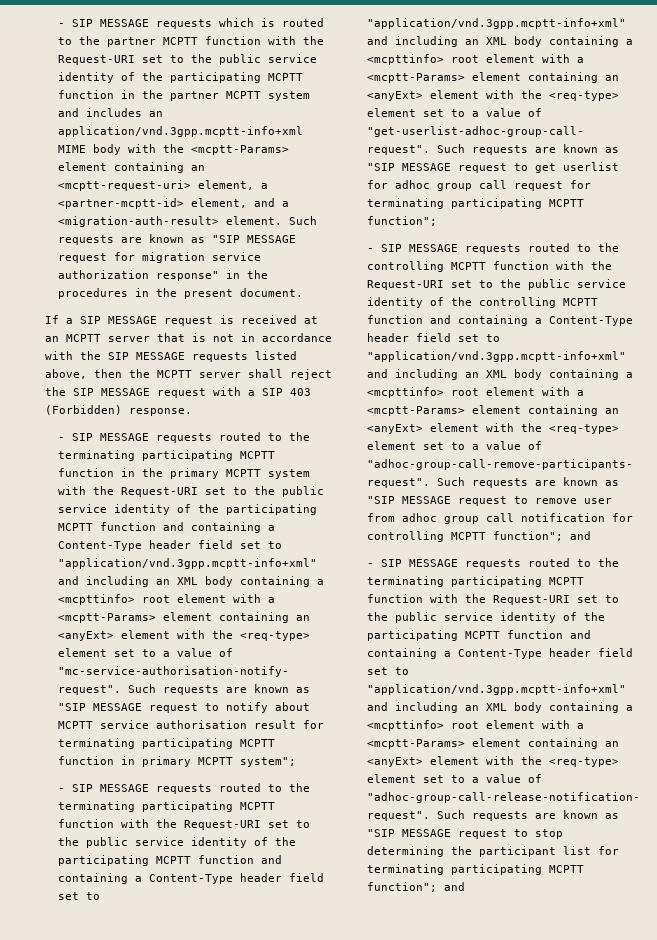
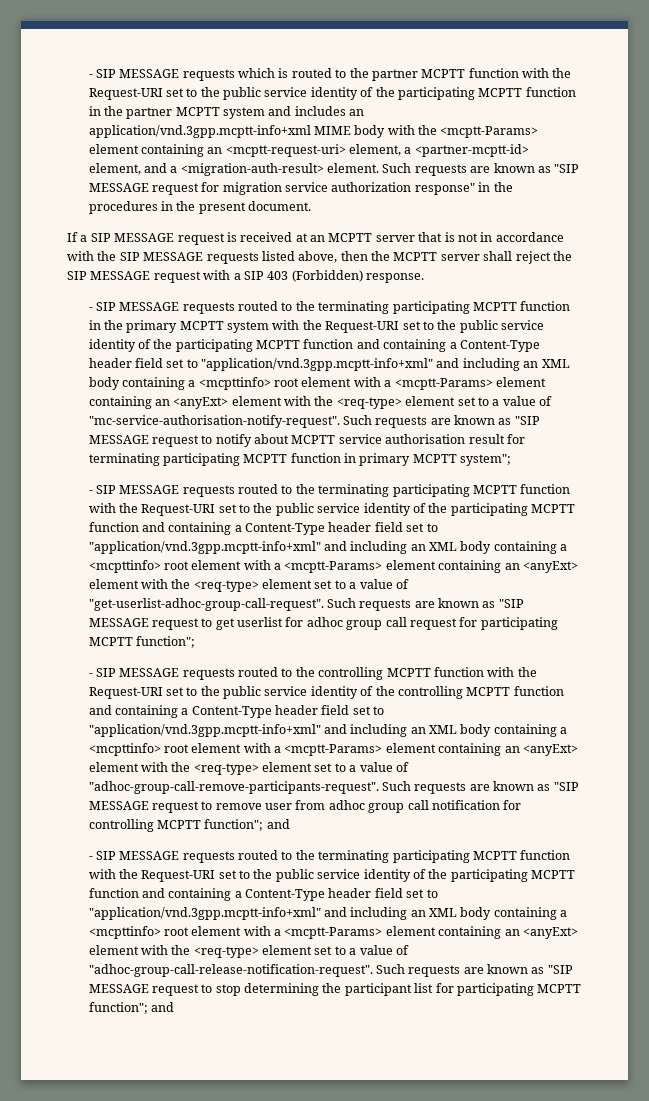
- Such requests are known as "SIP MESSAGE request to get userlist for adhoc group call request for terminating participating MCPTT function";
+ Such requests are known as "SIP MESSAGE request to get userlist for adhoc group call request for participating MCPTT function";
- Such requests are known as "SIP MESSAGE request to stop determining the participant list for terminating participating MCPTT function"; and
+ Such requests are known as "SIP MESSAGE request to stop determining the participant list for participating MCPTT function"; and

